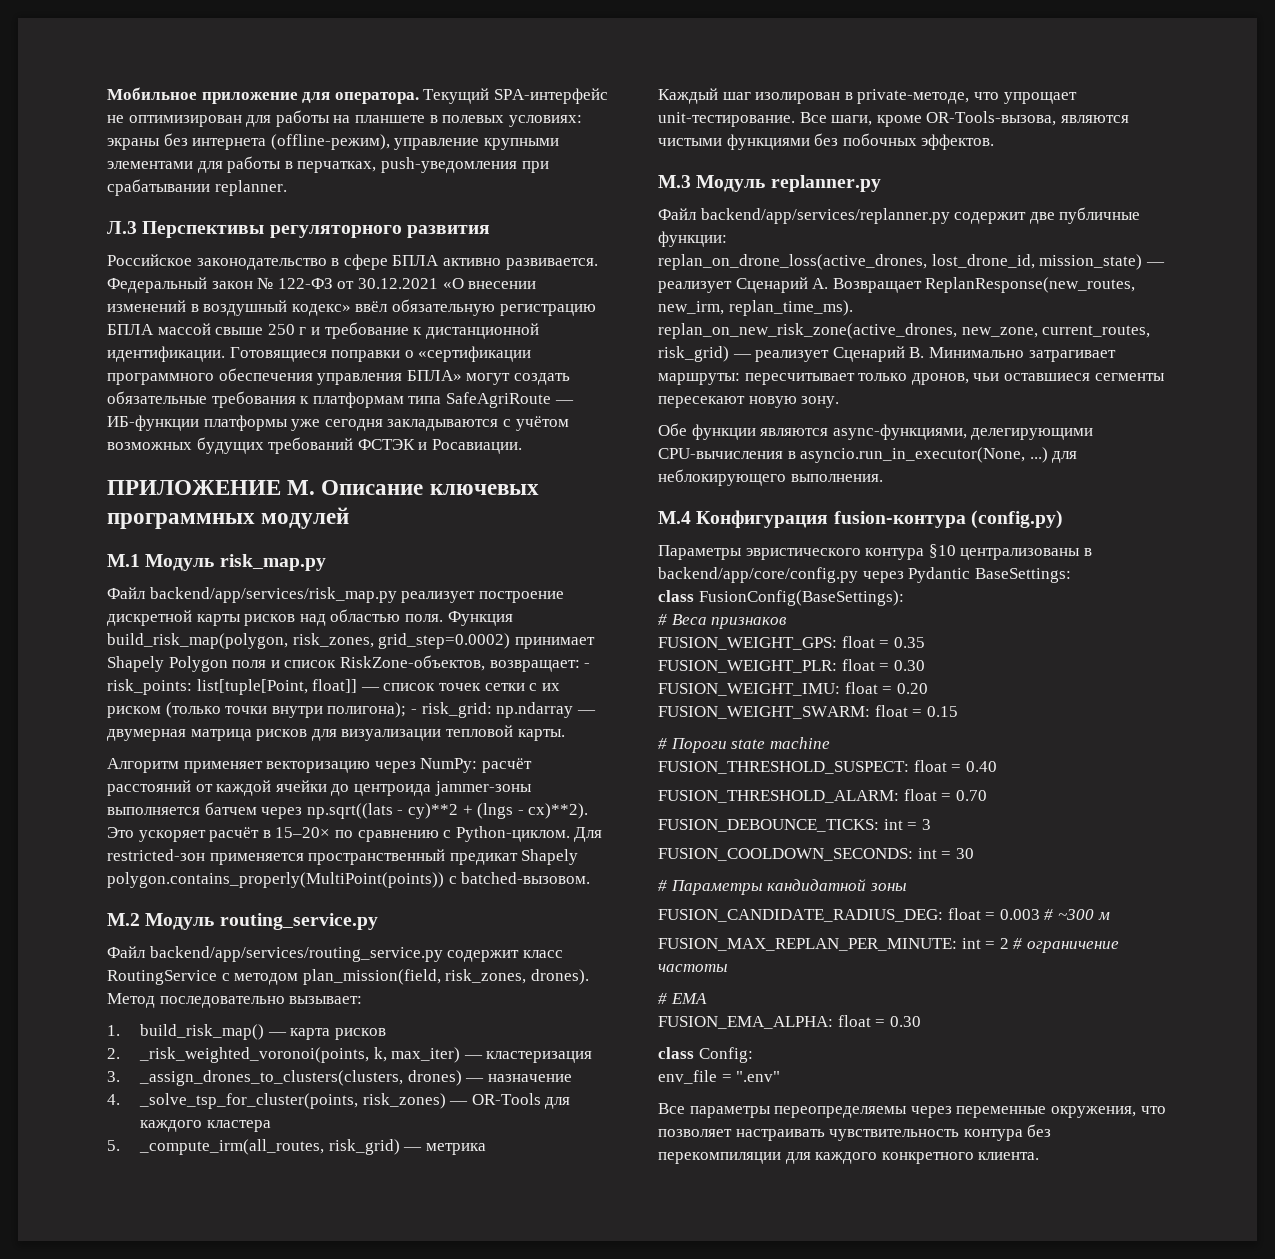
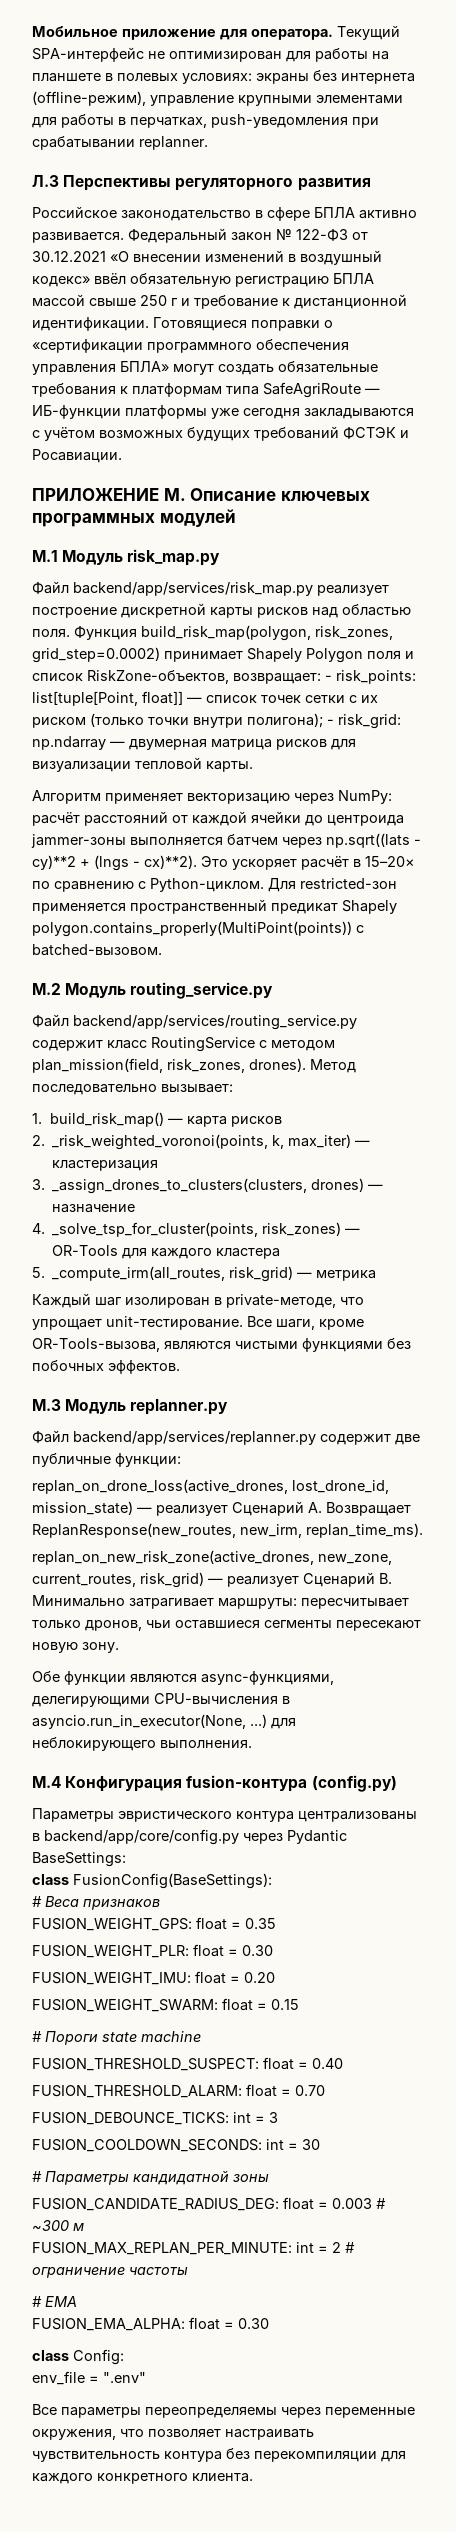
- Параметры эвристического контура §10 централизованы в backend/app/core/config.py через Pydantic BaseSettings:
+ Параметры эвристического контура централизованы в backend/app/core/config.py через Pydantic BaseSettings:

